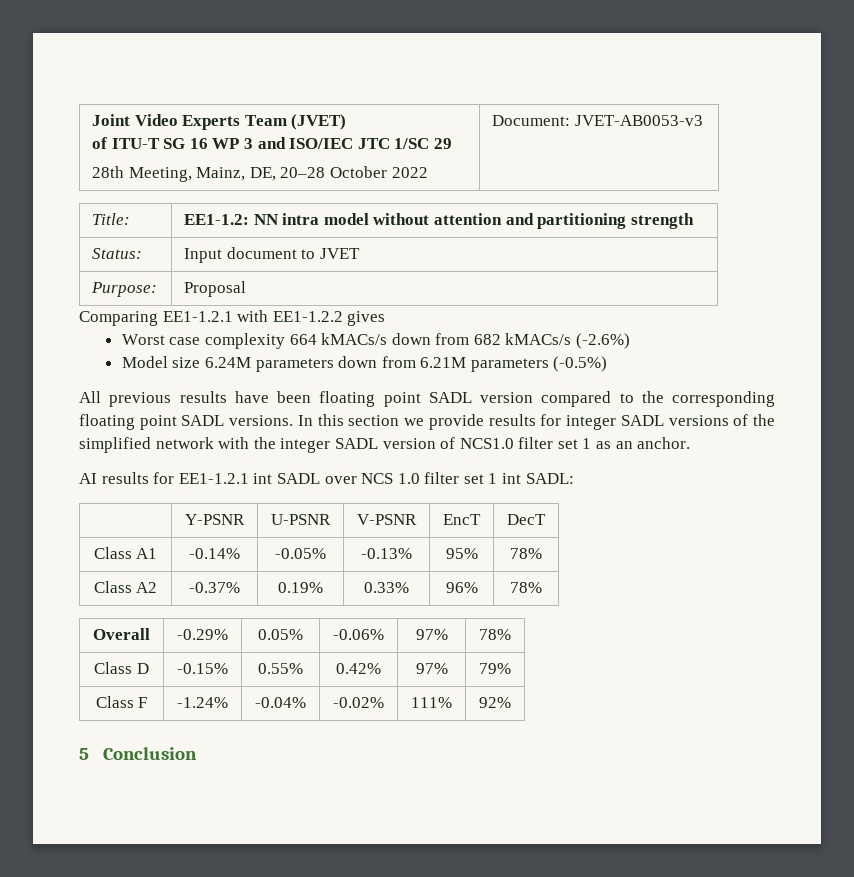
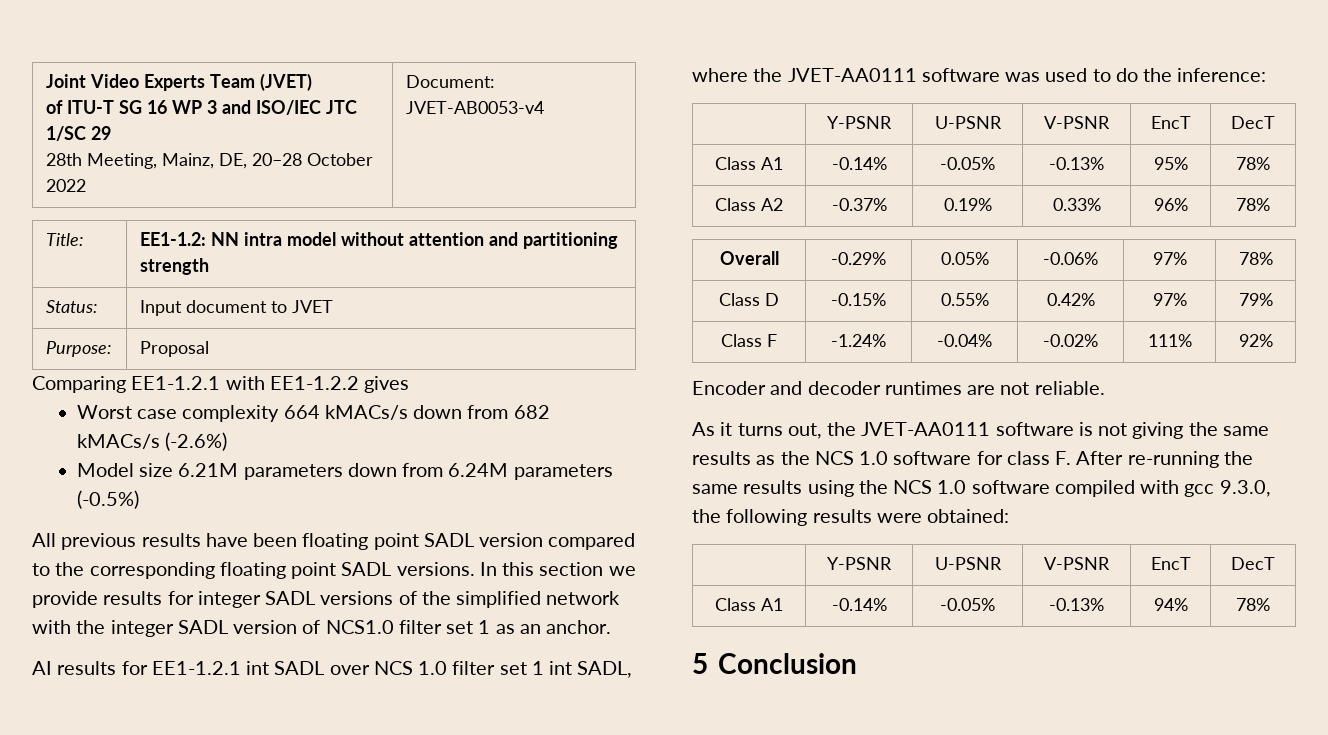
  Joint Video Experts Team (JVET)
  of ITU-T SG 16 WP 3 and ISO/IEC JTC 1/SC 29
- 28th Meeting, Mainz, DE, 20–28 October 2022 | Document: JVET-AB0053-v3
+ 28th Meeting, Mainz, DE, 20–28 October 2022 | Document: JVET-AB0053-v4
- Model size 6.24M parameters down from 6.21M parameters (-0.5%)
+ Model size 6.21M parameters down from 6.24M parameters (-0.5%)
- AI results for EE1-1.2.1 int SADL over NCS 1.0 filter set 1 int SADL:
+ AI results for EE1-1.2.1 int SADL over NCS 1.0 filter set 1 int SADL, where the JVET-AA0111 software was used to do the inference:
+ Encoder and decoder runtimes are not reliable.
+ As it turns out, the JVET-AA0111 software is not giving the same results as the NCS 1.0 software for class F. After re-running the same results using the NCS 1.0 software compiled with gcc 9.3.0, the following results were obtained:
+ | Y-PSNR | U-PSNR | V-PSNR | EncT | DecT
+ Class A1 | -0.14% | -0.05% | -0.13% | 94% | 78%

